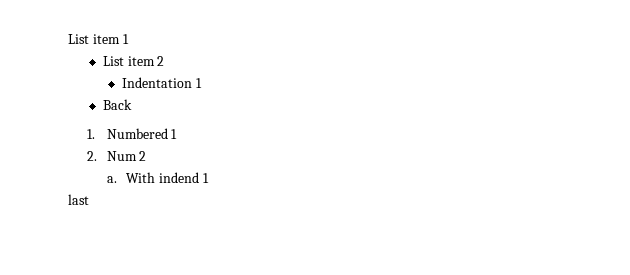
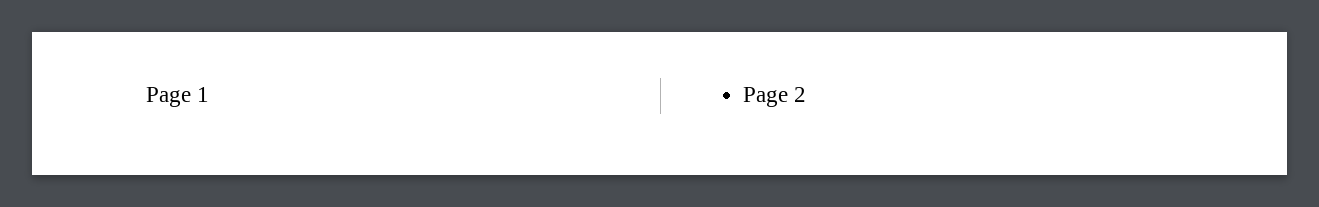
- List item 1
- List item 2
- Indentation 1
- Back
- 1. Numbered 1
- 2. Num 2
- a. With indend 1
- last
+ Page 1
+ Page 2

